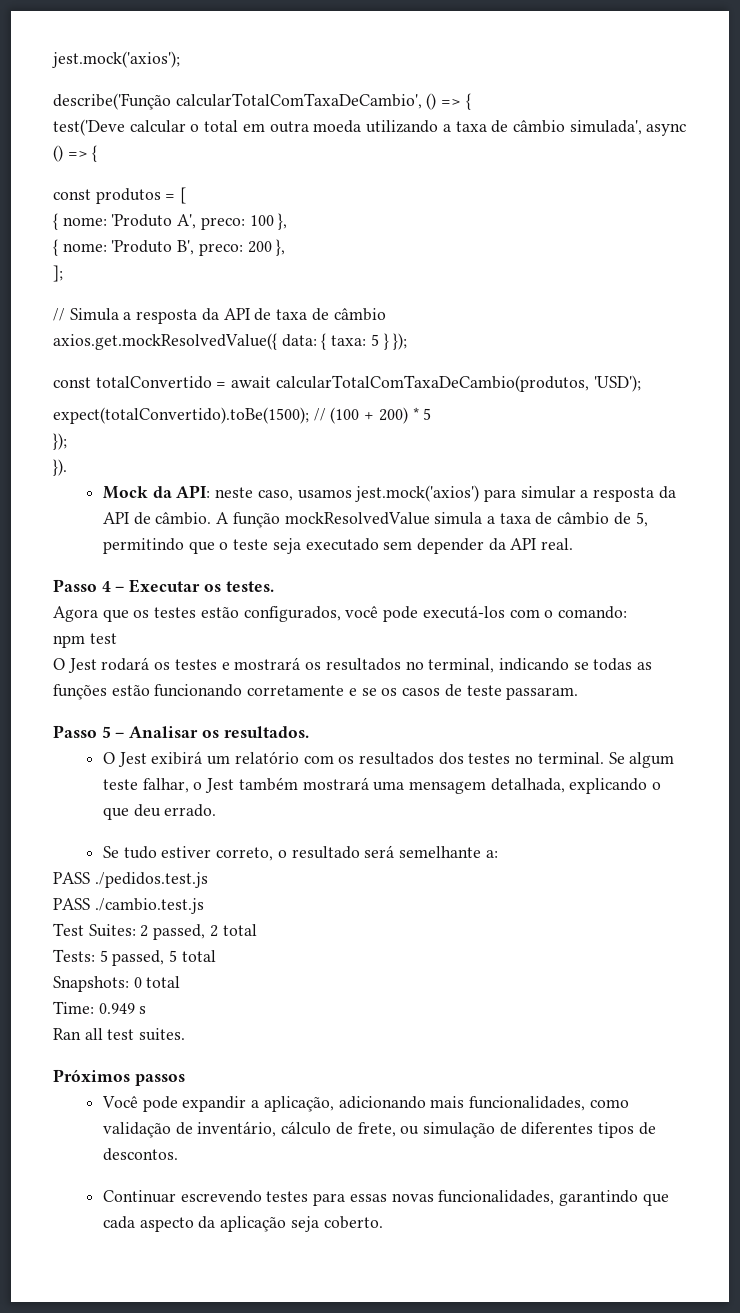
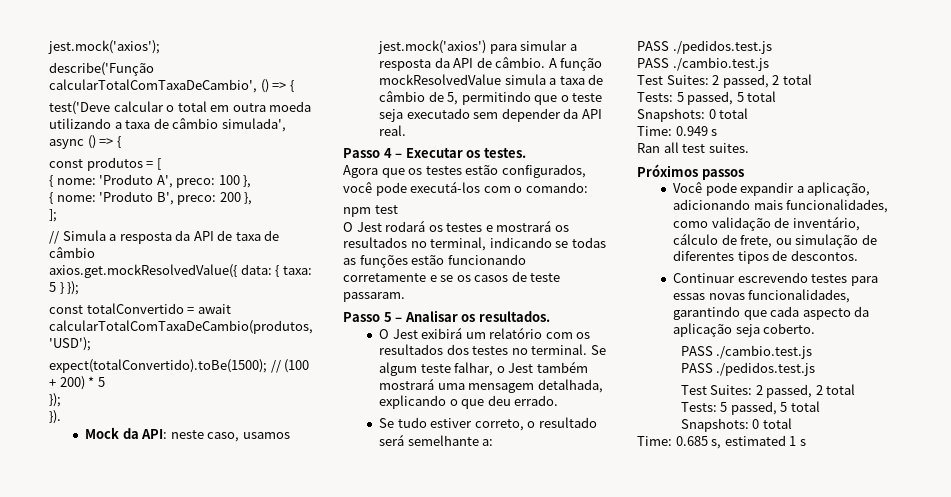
  Continuar escrevendo testes para essas novas funcionalidades, garantindo que cada aspecto da aplicação seja coberto.
+ PASS ./cambio.test.js
+ PASS ./pedidos.test.js
+ Test Suites: 2 passed, 2 total
+ Tests: 5 passed, 5 total
+ Snapshots: 0 total
+ Time: 0.685 s, estimated 1 s

